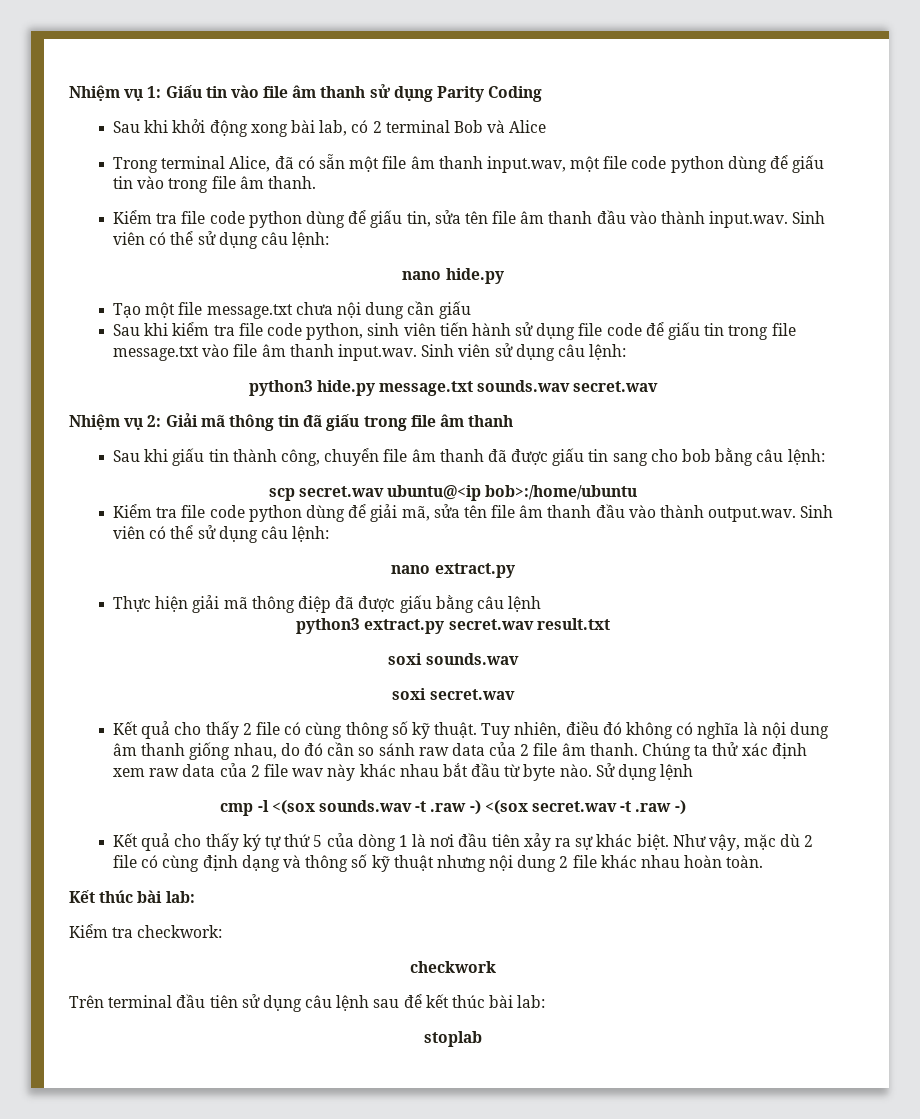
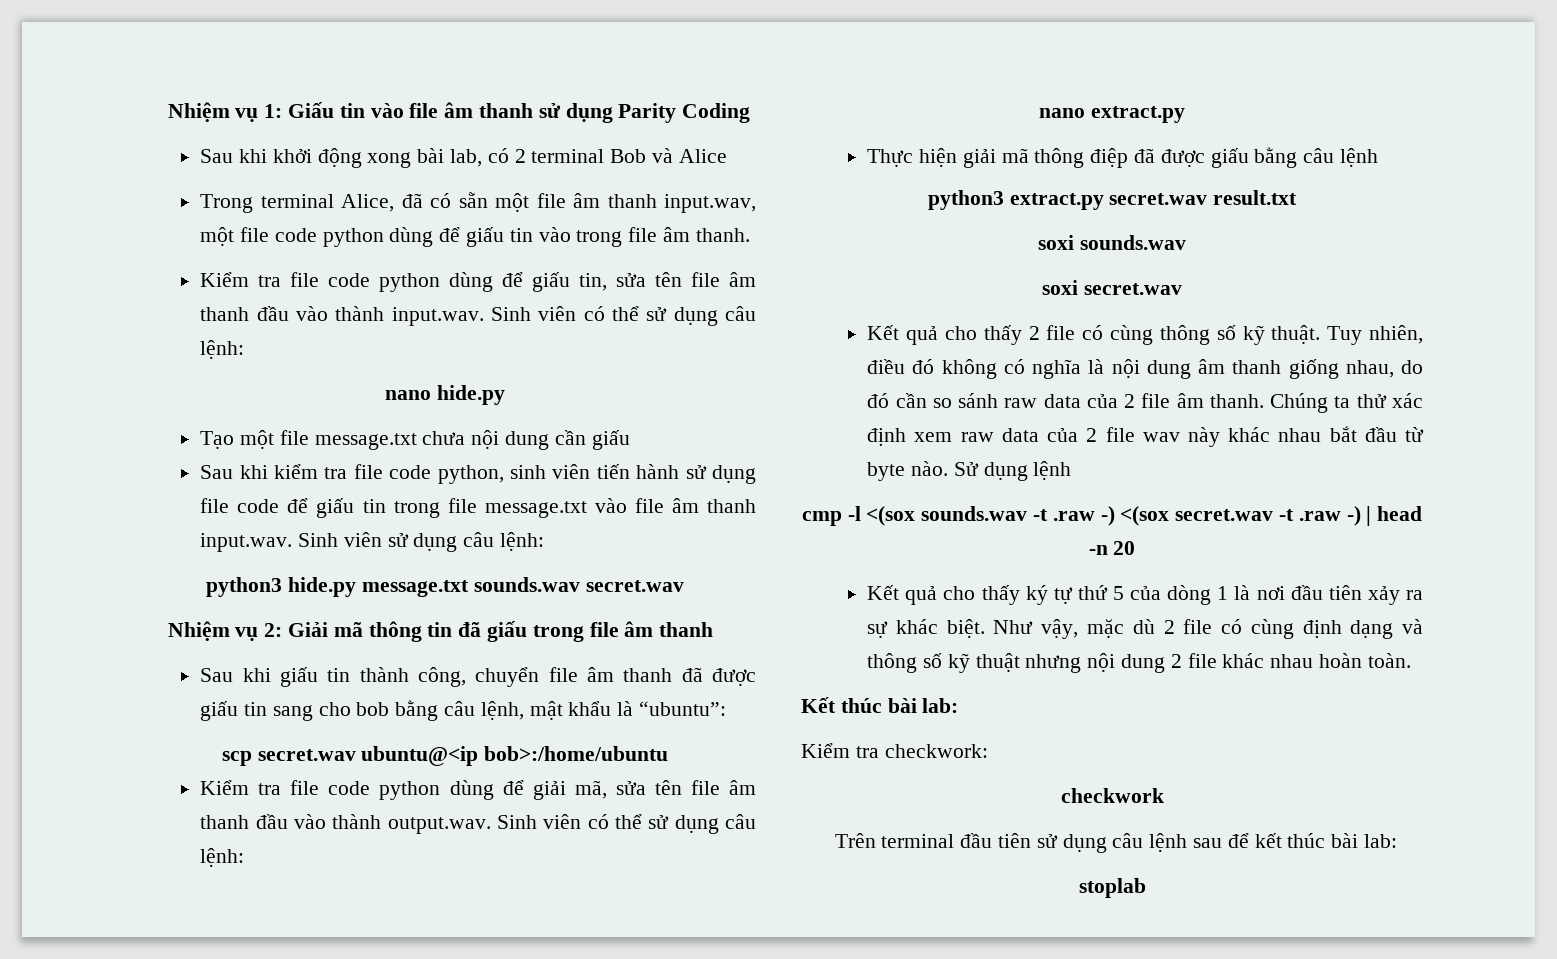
- Sau khi giấu tin thành công, chuyển file âm thanh đã được giấu tin sang cho bob bằng câu lệnh:
+ Sau khi giấu tin thành công, chuyển file âm thanh đã được giấu tin sang cho bob bằng câu lệnh, mật khẩu là “ubuntu”:
- cmp -l <(sox sounds.wav -t .raw -) <(sox secret.wav -t .raw -)
+ cmp -l <(sox sounds.wav -t .raw -) <(sox secret.wav -t .raw -) | head -n 20

